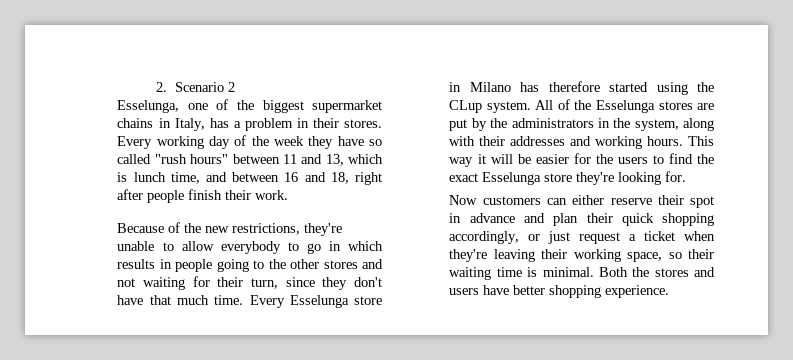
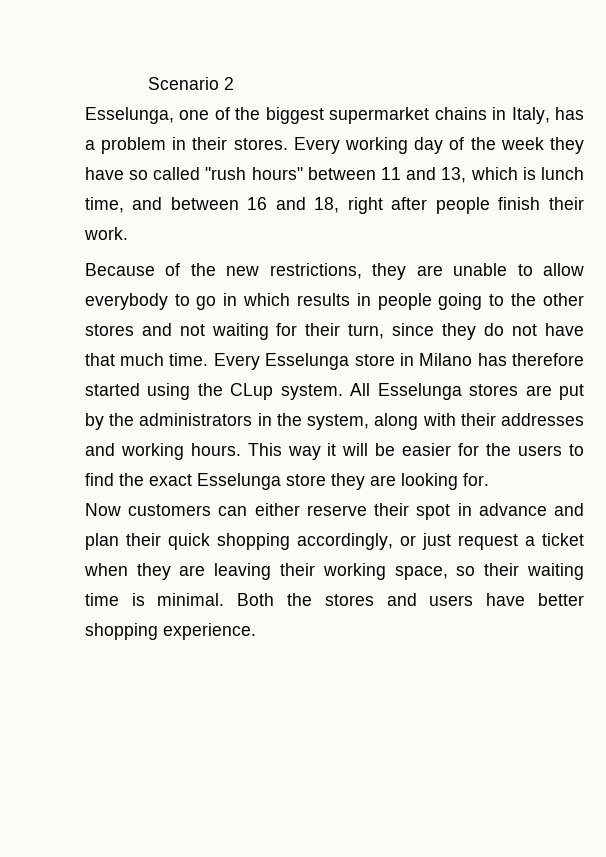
- 2. Scenario 2
+ Scenario 2
- Because of the new restrictions, they're unable to allow everybody to go in which results in people going to the other stores and not waiting for their turn, since they don't have that much time.
+ Because of the new restrictions, they are unable to allow everybody to go in which results in people going to the other stores and not waiting for their turn, since they do not have that much time.
- All of the Esselunga stores are put by the administrators in the system, along with their addresses and working hours.
+ All Esselunga stores are put by the administrators in the system, along with their addresses and working hours.
- This way it will be easier for the users to find the exact Esselunga store they're looking for.
+ This way it will be easier for the users to find the exact Esselunga store they are looking for.
- Now customers can either reserve their spot in advance and plan their quick shopping accordingly, or just request a ticket when they're leaving their working space, so their waiting time is minimal.
+ Now customers can either reserve their spot in advance and plan their quick shopping accordingly, or just request a ticket when they are leaving their working space, so their waiting time is minimal.

